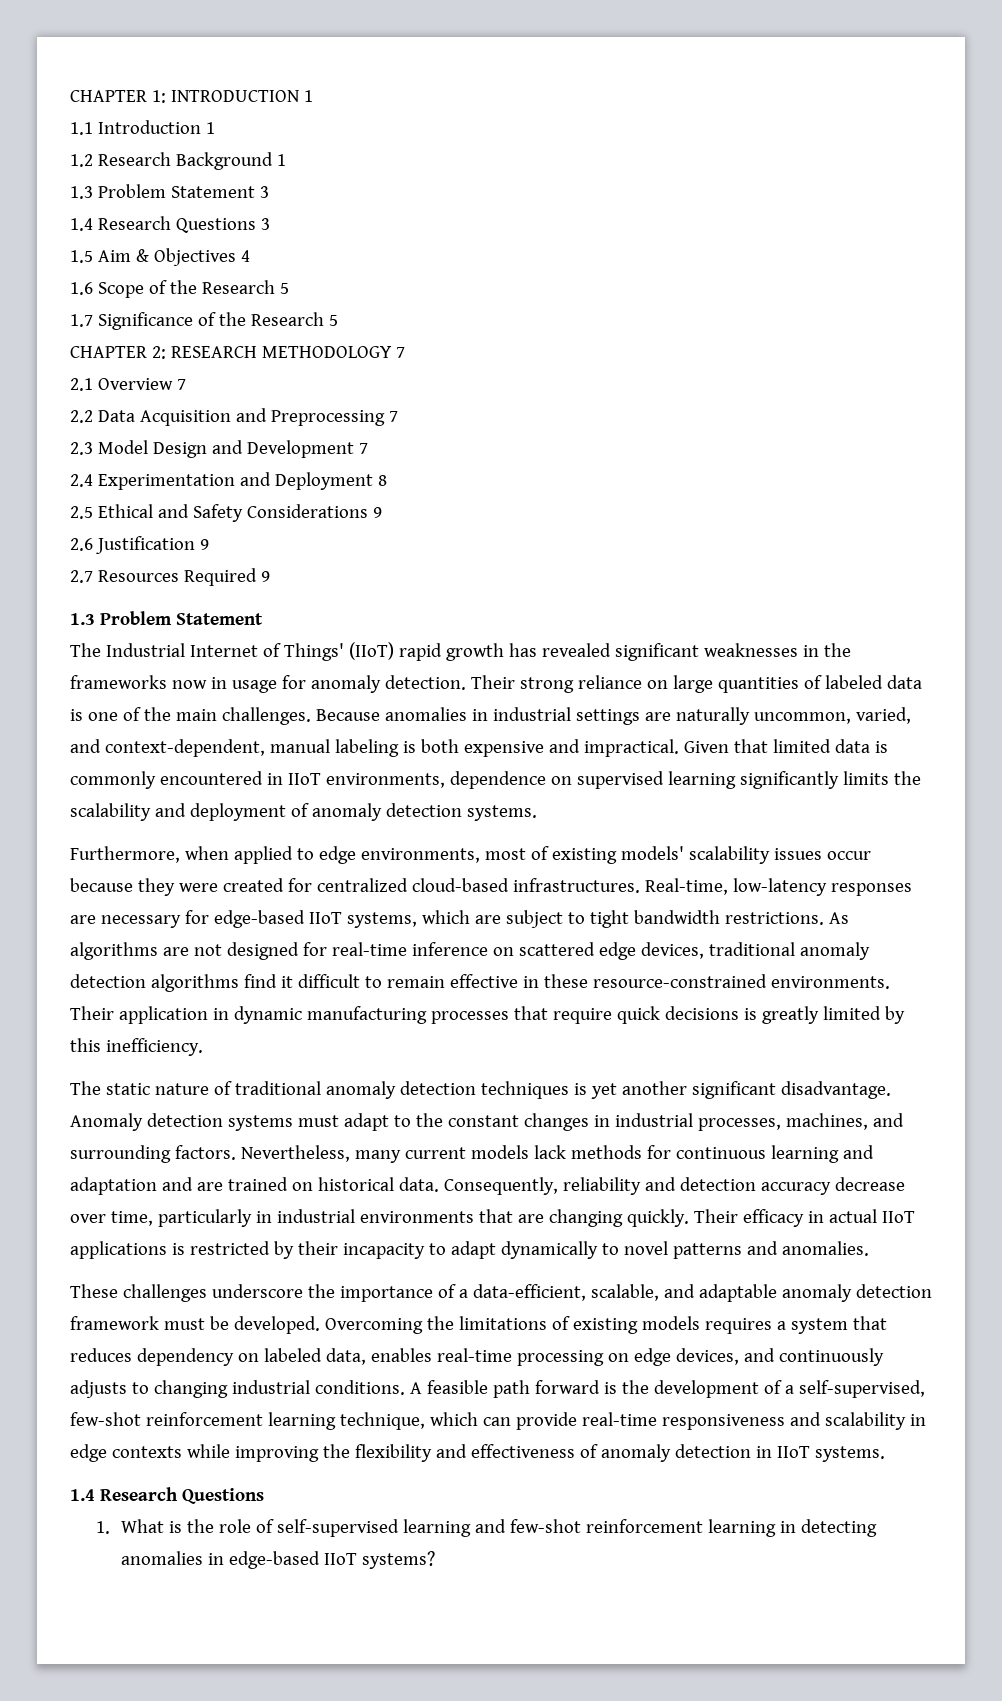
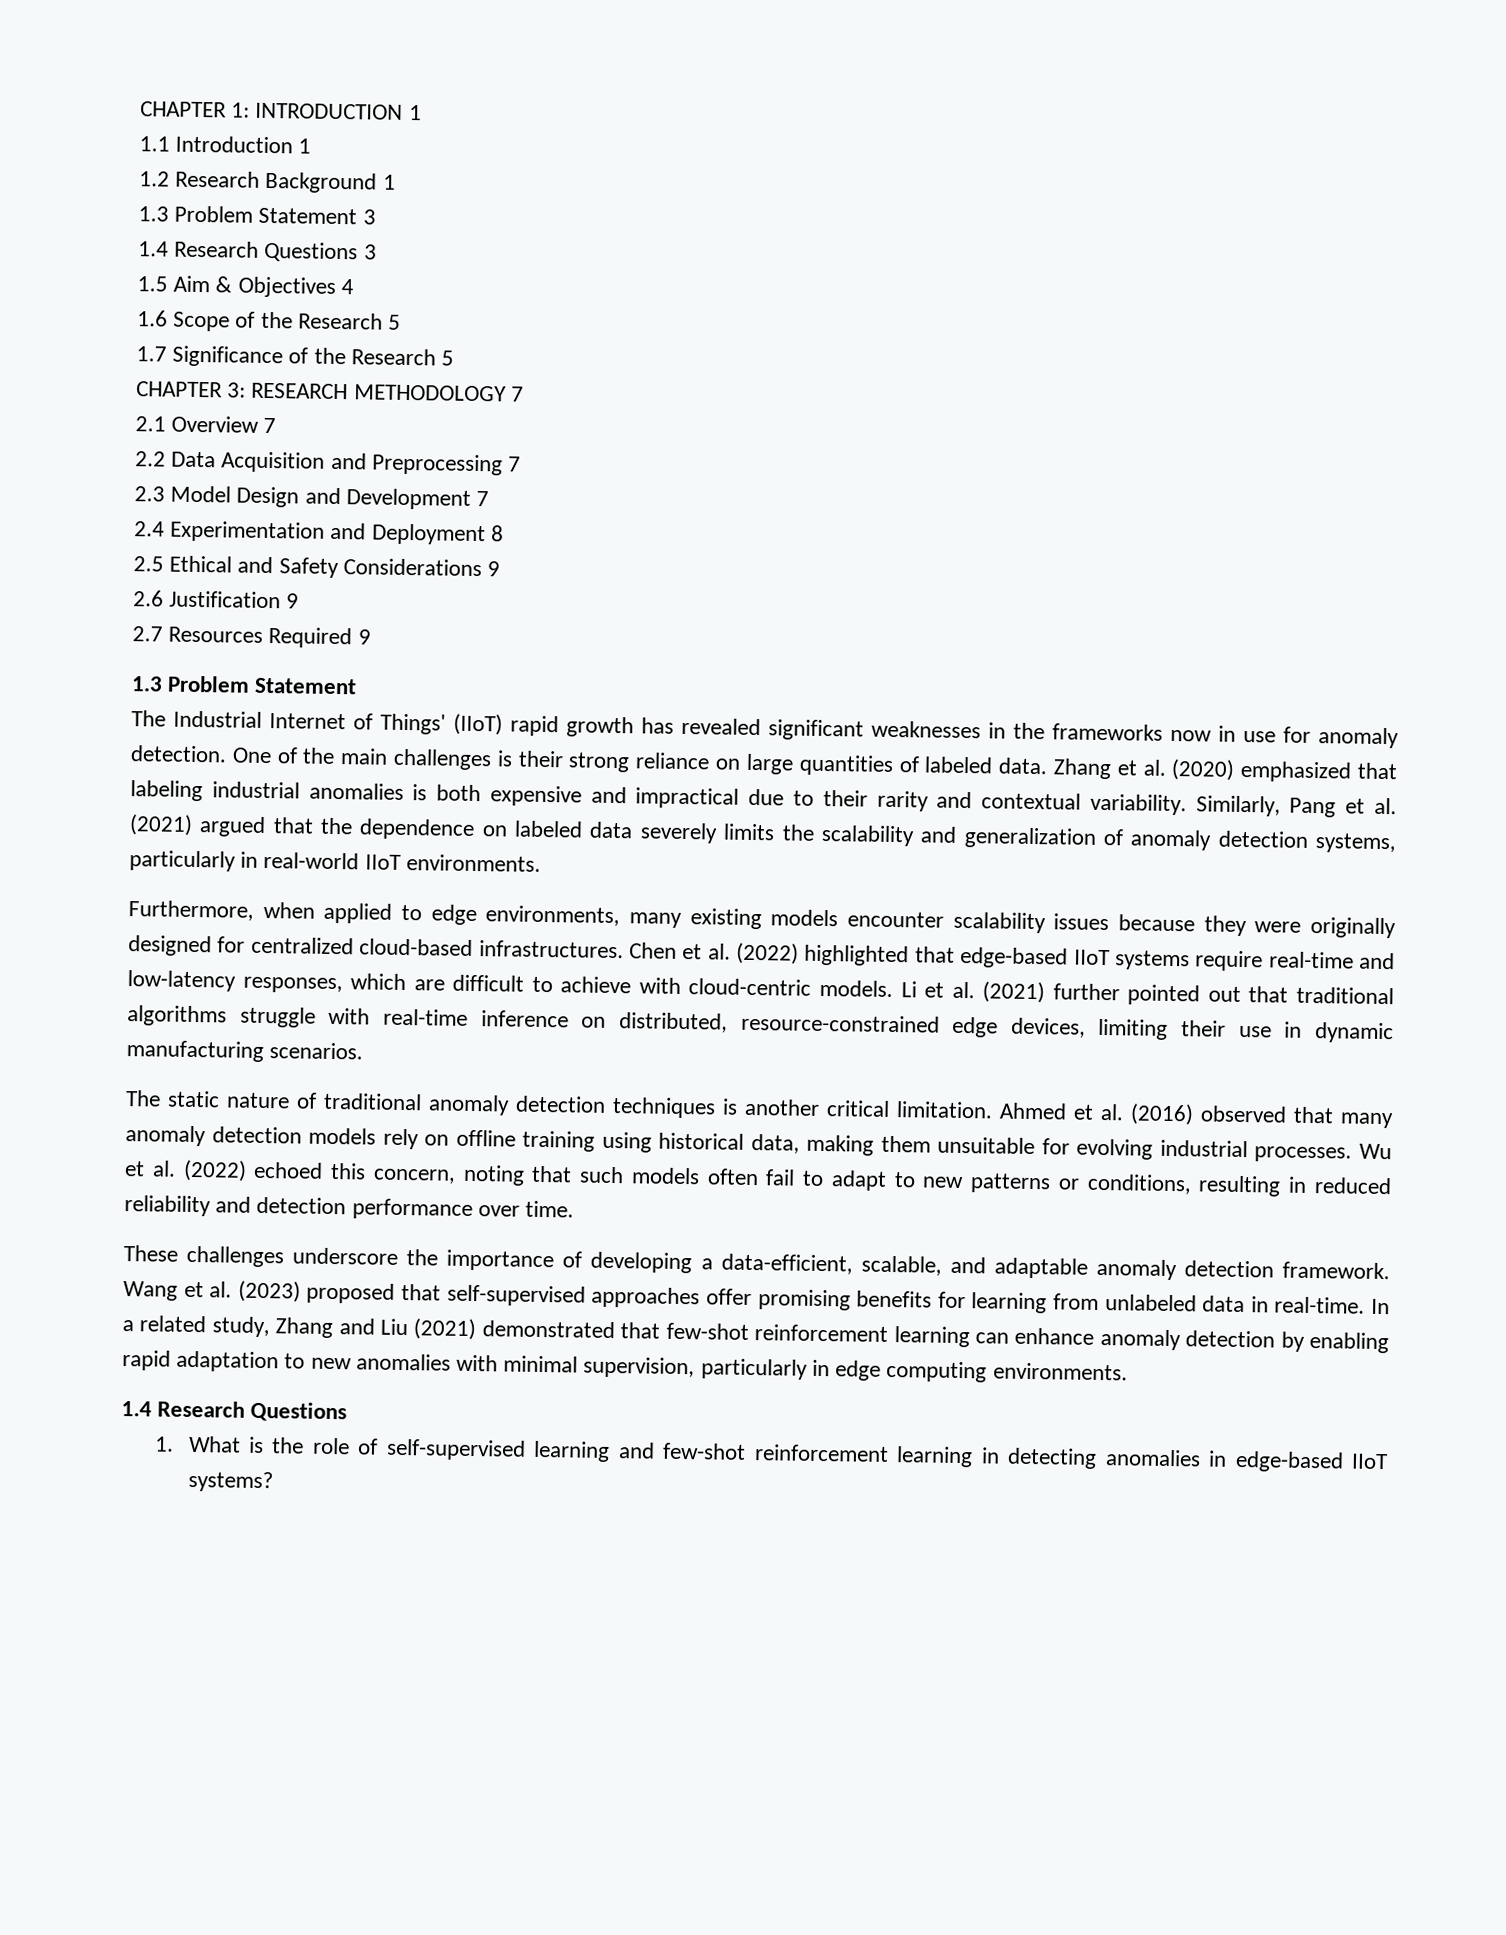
- CHAPTER 2: RESEARCH METHODOLOGY 7
+ CHAPTER 3: RESEARCH METHODOLOGY 7
- The Industrial Internet of Things' (IIoT) rapid growth has revealed significant weaknesses in the frameworks now in usage for anomaly detection.
+ The Industrial Internet of Things' (IIoT) rapid growth has revealed significant weaknesses in the frameworks now in use for anomaly detection.
- Their strong reliance on large quantities of labeled data is one of the main challenges. Because anomalies in industrial settings are naturally uncommon, varied, and context-dependent, manual labeling is both expensive and impractical. Given that limited data is commonly encountered in IIoT environments, dependence on supervised learning significantly limits the scalability and deployment of anomaly detection systems.
+ One of the main challenges is their strong reliance on large quantities of labeled data. Zhang et al. (2020) emphasized that labeling industrial anomalies is both expensive and impractical due to their rarity and contextual variability. Similarly, Pang et al. (2021) argued that the dependence on labeled data severely limits the scalability and generalization of anomaly detection systems, particularly in real-world IIoT environments.
- Furthermore, when applied to edge environments, most of existing models' scalability issues occur because they were created for centralized cloud-based infrastructures.
+ Furthermore, when applied to edge environments, many existing models encounter scalability issues because they were originally designed for centralized cloud-based infrastructures.
- Real-time, low-latency responses are necessary for edge-based IIoT systems, which are subject to tight bandwidth restrictions. As algorithms are not designed for real-time inference on scattered edge devices, traditional anomaly detection algorithms find it difficult to remain effective in these resource-constrained environments. Their application in dynamic manufacturing processes that require quick decisions is greatly limited by this inefficiency.
+ Chen et al. (2022) highlighted that edge-based IIoT systems require real-time and low-latency responses, which are difficult to achieve with cloud-centric models. Li et al. (2021) further pointed out that traditional algorithms struggle with real-time inference on distributed, resource-constrained edge devices, limiting their use in dynamic manufacturing scenarios.
- The static nature of traditional anomaly detection techniques is yet another significant disadvantage. Anomaly detection systems must adapt to the constant changes in industrial processes, machines, and surrounding factors. Nevertheless, many current models lack methods for continuous learning and adaptation and are trained on historical data. Consequently, reliability and detection accuracy decrease over time, particularly in industrial environments that are changing quickly. Their efficacy in actual IIoT applications is restricted by their incapacity to adapt dynamically to novel patterns and anomalies.
+ The static nature of traditional anomaly detection techniques is another critical limitation. Ahmed et al. (2016) observed that many anomaly detection models rely on offline training using historical data, making them unsuitable for evolving industrial processes. Wu et al. (2022) echoed this concern, noting that such models often fail to adapt to new patterns or conditions, resulting in reduced reliability and detection performance over time.
- These challenges underscore the importance of a data-efficient, scalable, and adaptable anomaly detection framework must be developed. Overcoming the limitations of existing models requires a system that reduces dependency on labeled data, enables real-time processing on edge devices, and continuously adjusts to changing industrial conditions. A feasible path forward is the development of a self-supervised, few-shot reinforcement learning technique, which can provide real-time responsiveness and scalability in edge contexts while improving the flexibility and effectiveness of anomaly detection in IIoT systems.
+ These challenges underscore the importance of developing a data-efficient, scalable, and adaptable anomaly detection framework. Wang et al. (2023) proposed that self-supervised approaches offer promising benefits for learning from unlabeled data in real-time. In a related study, Zhang and Liu (2021) demonstrated that few-shot reinforcement learning can enhance anomaly detection by enabling rapid adaptation to new anomalies with minimal supervision, particularly in edge computing environments.

